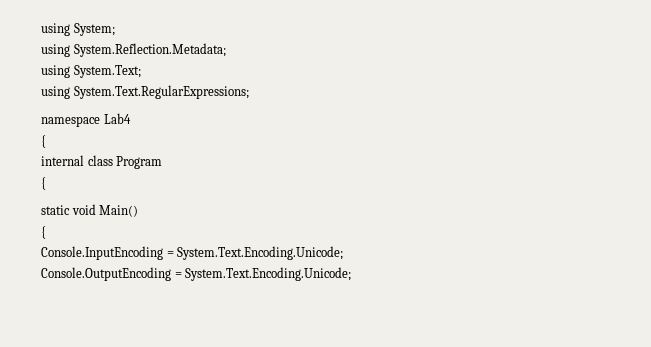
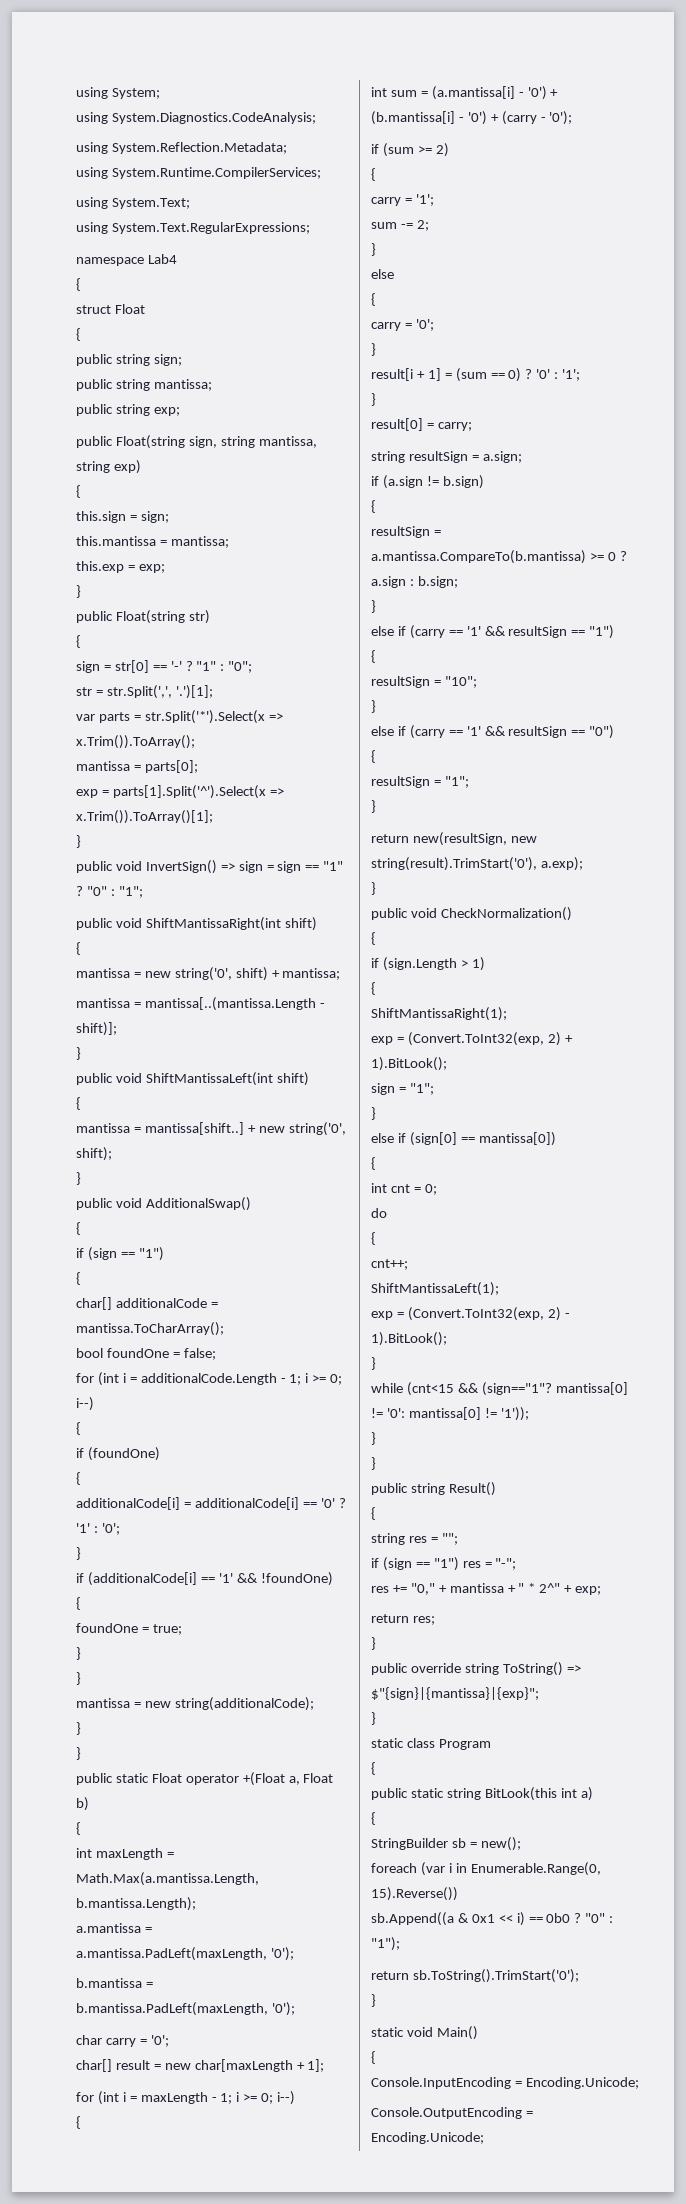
+ using System.Diagnostics.CodeAnalysis;
+ using System.Runtime.CompilerServices;
- internal class Program
+ struct Float
  {
+ public string sign;
+ public string mantissa;
+ public string exp;
+ public Float(string sign, string mantissa, string exp)
+ {
+ this.sign = sign;
+ this.mantissa = mantissa;
+ this.exp = exp;
+ }
+ public Float(string str)
+ {
+ sign = str[0] == '-' ? "1" : "0";
+ str = str.Split(',', '.')[1];
+ var parts = str.Split('*').Select(x => x.Trim()).ToArray();
+ mantissa = parts[0];
+ exp = parts[1].Split('^').Select(x => x.Trim()).ToArray()[1];
+ }
+ public void InvertSign() => sign = sign == "1" ? "0" : "1";
+ public void ShiftMantissaRight(int shift)
+ {
+ mantissa = new string('0', shift) + mantissa;
+ mantissa = mantissa[..(mantissa.Length - shift)];
+ }
+ public void ShiftMantissaLeft(int shift)
+ {
+ mantissa = mantissa[shift..] + new string('0', shift);
+ }
+ public void AdditionalSwap()
+ {
+ if (sign == "1")
+ {
+ char[] additionalCode = mantissa.ToCharArray();
+ bool foundOne = false;
+ for (int i = additionalCode.Length - 1; i >= 0; i--)
+ {
+ if (foundOne)
+ {
+ additionalCode[i] = additionalCode[i] == '0' ? '1' : '0';
+ }
+ if (additionalCode[i] == '1' && !foundOne)
+ {
+ foundOne = true;
+ }
+ }
+ mantissa = new string(additionalCode);
+ }
+ }
+ public static Float operator +(Float a, Float b)
+ {
+ int maxLength = Math.Max(a.mantissa.Length, b.mantissa.Length);
+ a.mantissa = a.mantissa.PadLeft(maxLength, '0');
+ b.mantissa = b.mantissa.PadLeft(maxLength, '0');
+ char carry = '0';
+ char[] result = new char[maxLength + 1];
+ for (int i = maxLength - 1; i >= 0; i--)
+ {
+ int sum = (a.mantissa[i] - '0') + (b.mantissa[i] - '0') + (carry - '0');
+ if (sum >= 2)
+ {
+ carry = '1';
+ sum -= 2;
+ }
+ else
+ {
+ carry = '0';
+ }
+ result[i + 1] = (sum == 0) ? '0' : '1';
+ }
+ result[0] = carry;
+ string resultSign = a.sign;
+ if (a.sign != b.sign)
+ {
+ resultSign = a.mantissa.CompareTo(b.mantissa) >= 0 ? a.sign : b.sign;
+ }
+ else if (carry == '1' && resultSign == "1")
+ {
+ resultSign = "10";
+ }
+ else if (carry == '1' && resultSign == "0")
+ {
+ resultSign = "1";
+ }
+ return new(resultSign, new string(result).TrimStart('0'), a.exp);
+ }
+ public void CheckNormalization()
+ {
+ if (sign.Length > 1)
+ {
+ ShiftMantissaRight(1);
+ exp = (Convert.ToInt32(exp, 2) + 1).BitLook();
+ sign = "1";
+ }
+ else if (sign[0] == mantissa[0])
+ {
+ int cnt = 0;
+ do
+ {
+ cnt++;
+ ShiftMantissaLeft(1);
+ exp = (Convert.ToInt32(exp, 2) - 1).BitLook();
+ }
+ while (cnt<15 && (sign=="1"? mantissa[0] != '0': mantissa[0] != '1'));
+ }
+ }
+ public string Result()
+ {
+ string res = "";
+ if (sign == "1") res = "-";
+ res += "0," + mantissa + " * 2^" + exp;
+ return res;
+ }
+ public override string ToString() => $"{sign}|{mantissa}|{exp}";
+ }
+ static class Program
+ {
+ public static string BitLook(this int a)
+ {
+ StringBuilder sb = new();
+ foreach (var i in Enumerable.Range(0, 15).Reverse())
+ sb.Append((a & 0x1 << i) == 0b0 ? "0" : "1");
+ return sb.ToString().TrimStart('0');
+ }
- Console.InputEncoding = System.Text.Encoding.Unicode;
+ Console.InputEncoding = Encoding.Unicode;
- Console.OutputEncoding = System.Text.Encoding.Unicode;
+ Console.OutputEncoding = Encoding.Unicode;

